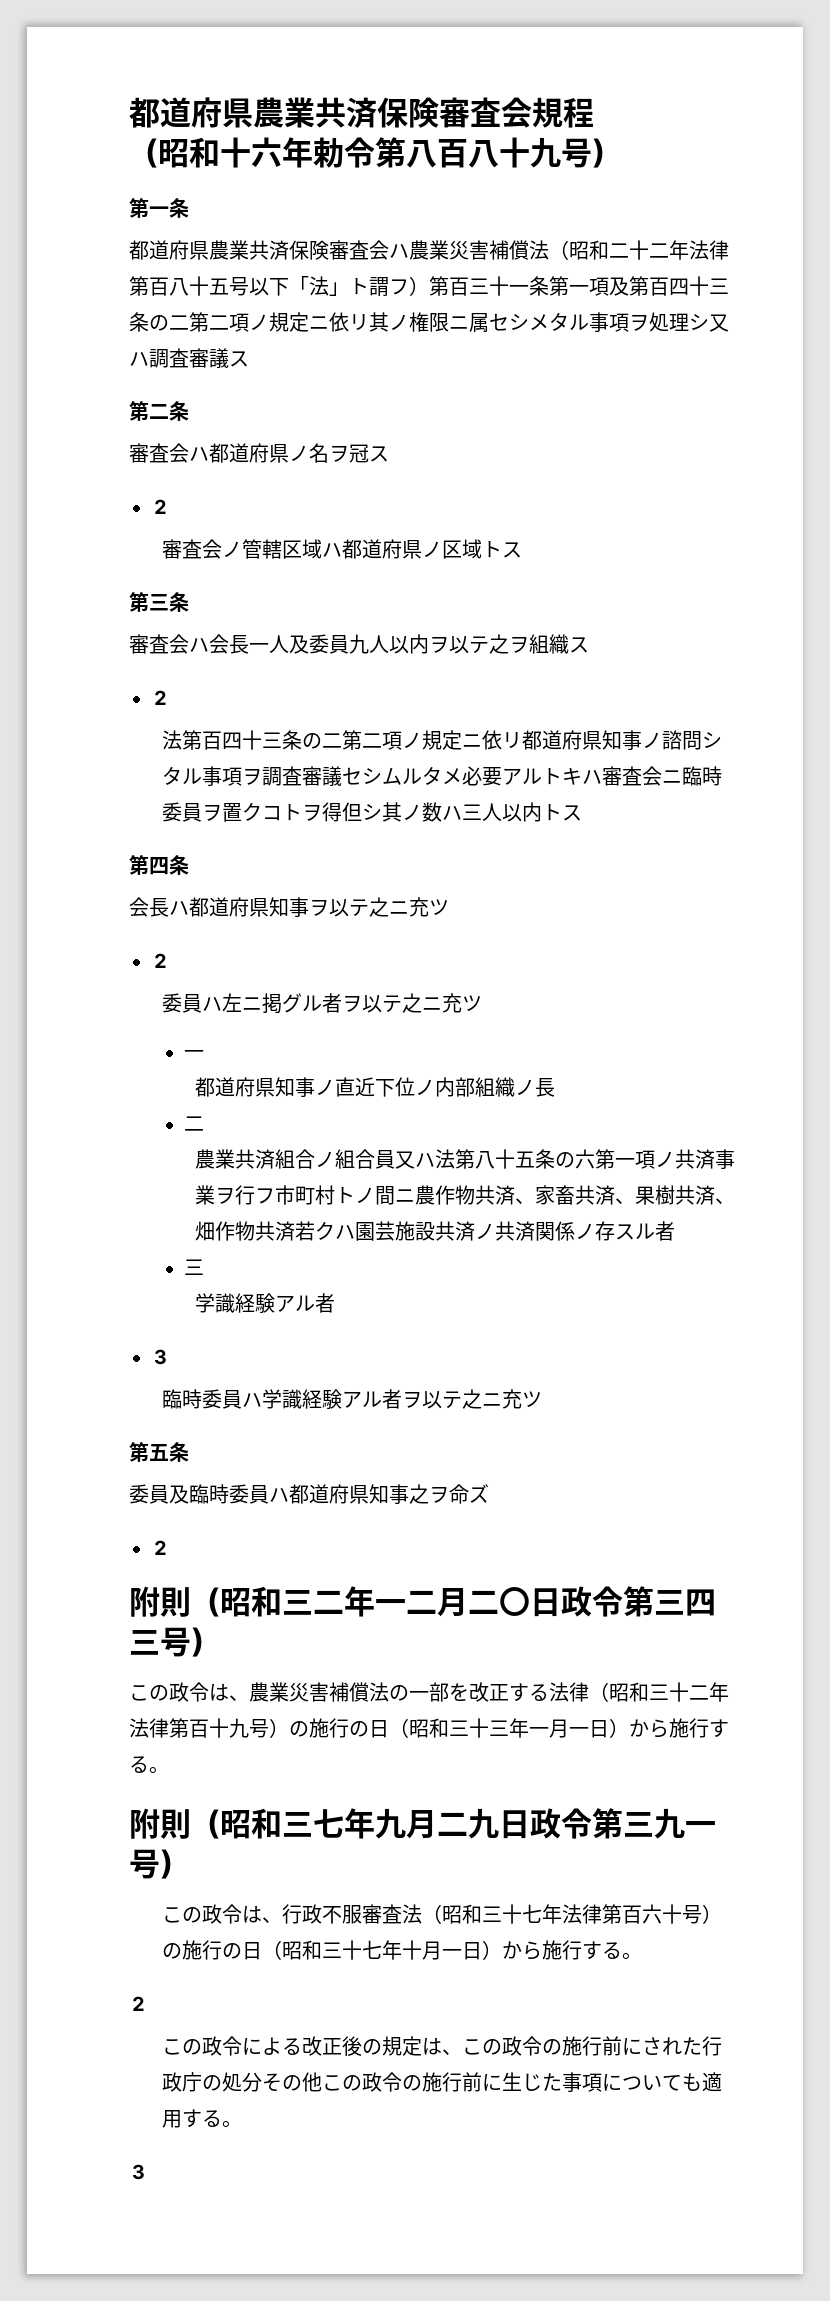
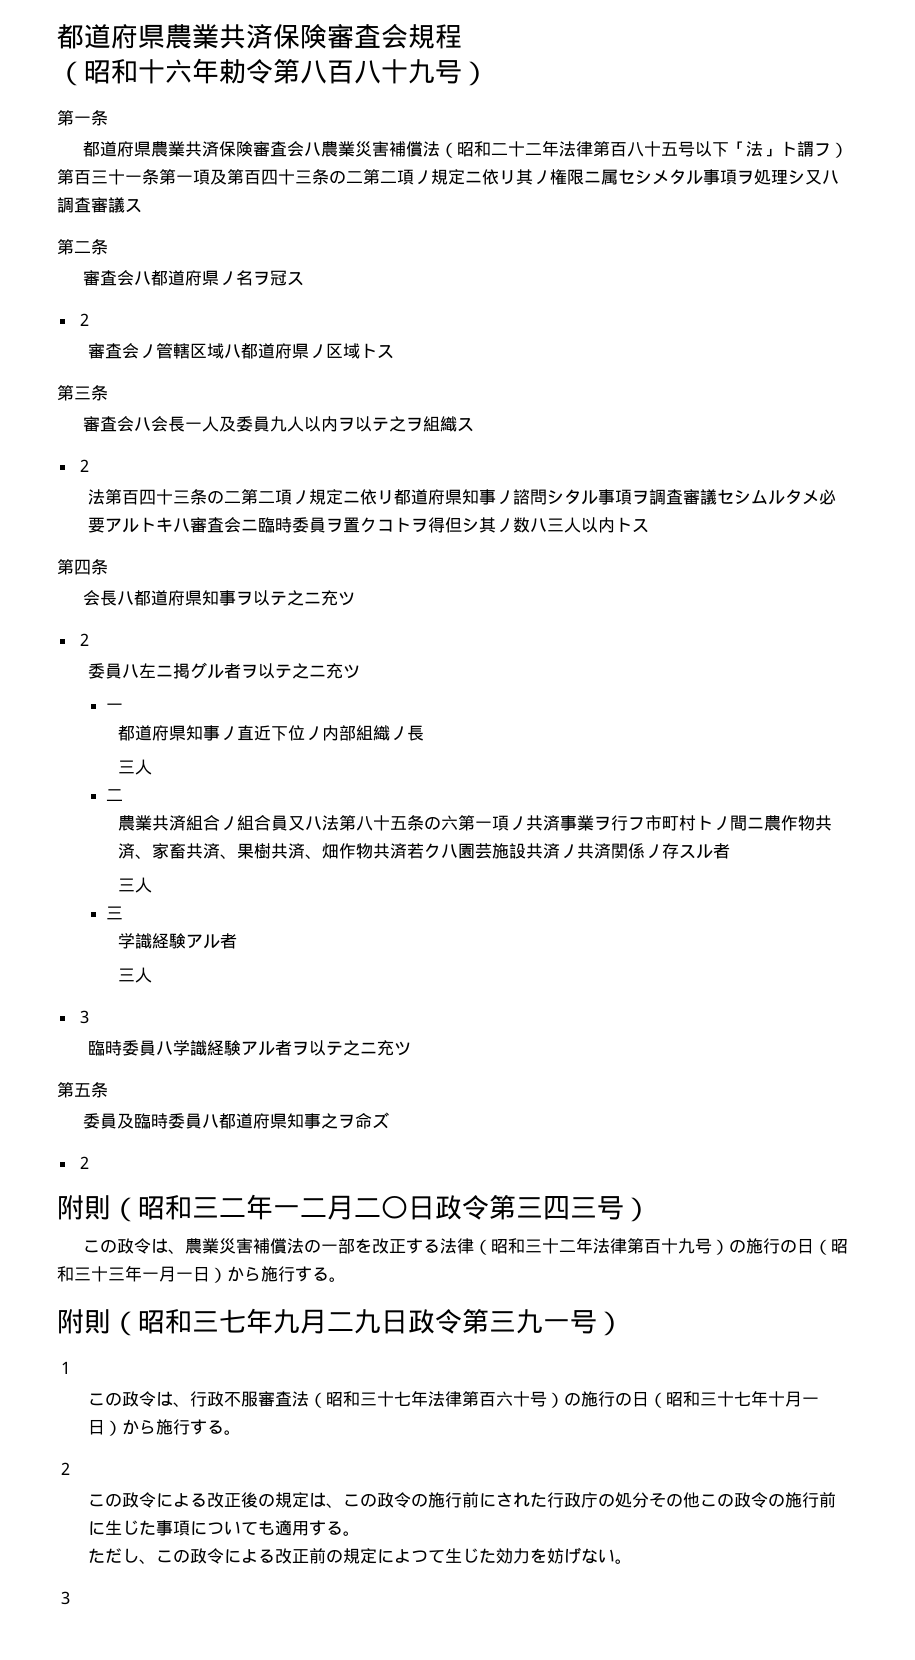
  都道府県知事ノ直近下位ノ内部組織ノ長
+ 三人
  農業共済組合ノ組合員又ハ法第八十五条の六第一項ノ共済事業ヲ行フ市町村トノ間ニ農作物共済、家畜共済、果樹共済、畑作物共済若クハ園芸施設共済ノ共済関係ノ存スル者
+ 三人
  三
  学識経験アル者
+ 三人
+ １
+ ただし、この政令による改正前の規定によつて生じた効力を妨げない。

